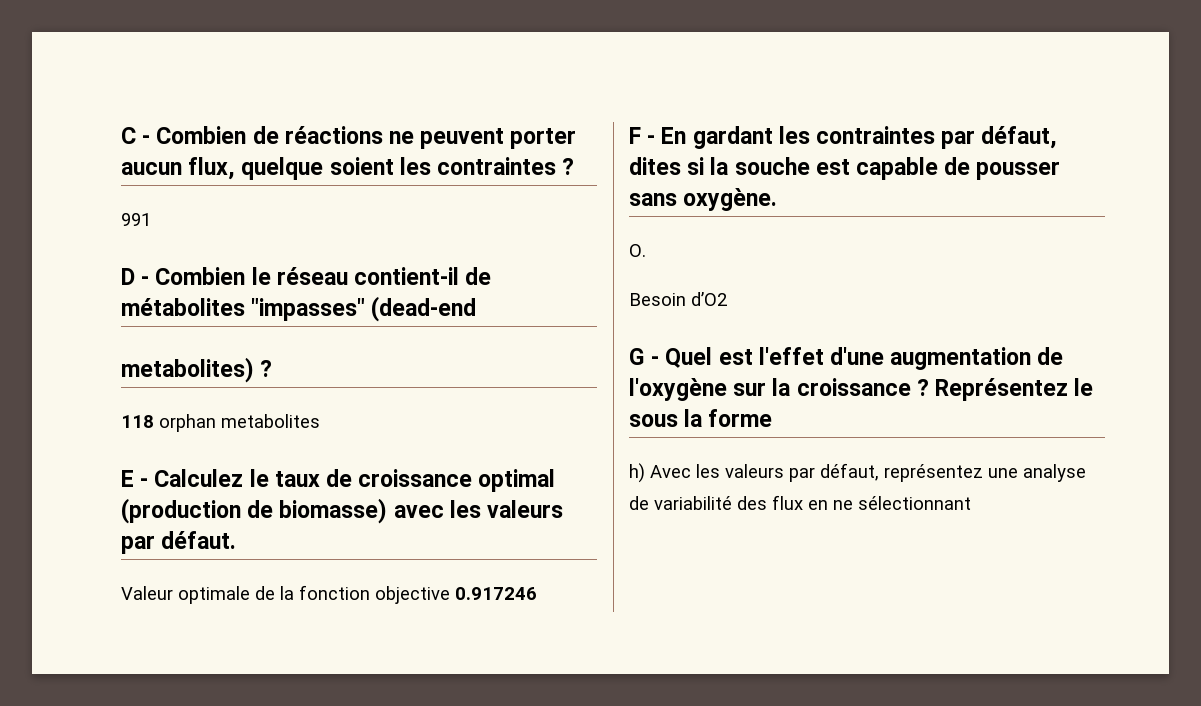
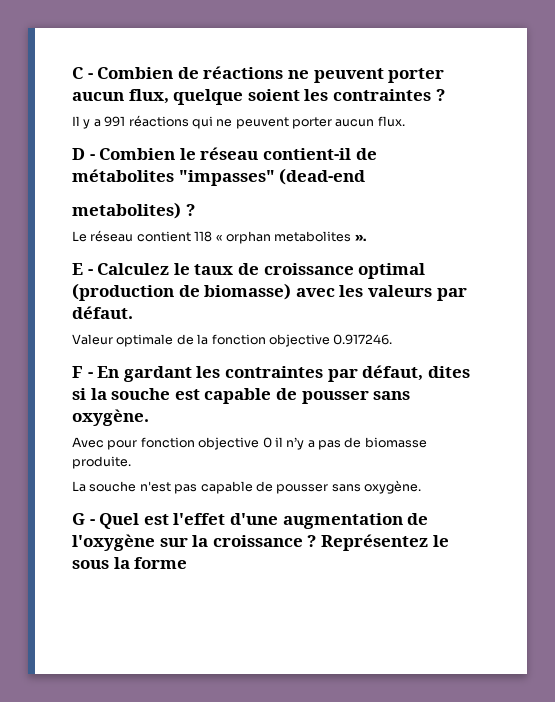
- 991
+ Il y a 991 réactions qui ne peuvent porter aucun flux.
- 118 orphan metabolites
+ Le réseau contient 118 « orphan metabolites ».
- Valeur optimale de la fonction objective 0.917246
+ Valeur optimale de la fonction objective 0.917246.
- O.
- Besoin d’O2
+ Avec pour fonction objective 0 il n’y a pas de biomasse produite.
+ La souche n'est pas capable de pousser sans oxygène.
- h) Avec les valeurs par défaut, représentez une analyse de variabilité des flux en ne sélectionnant

